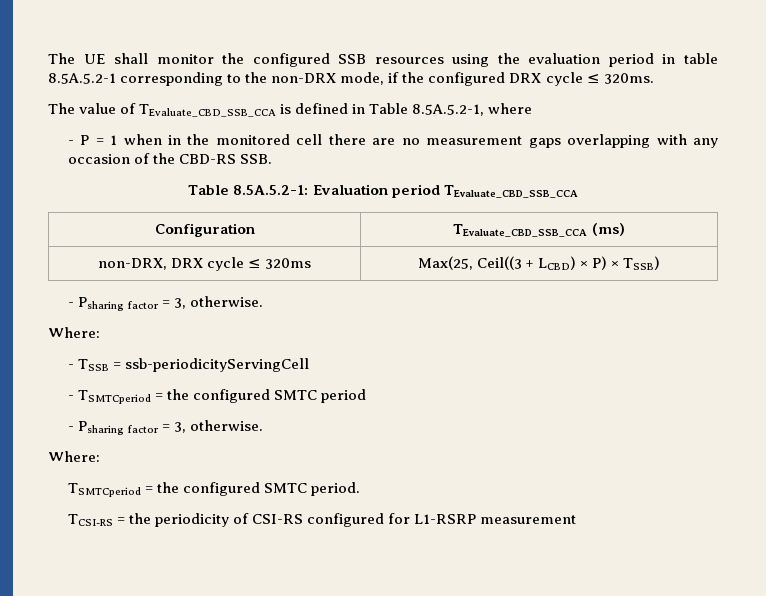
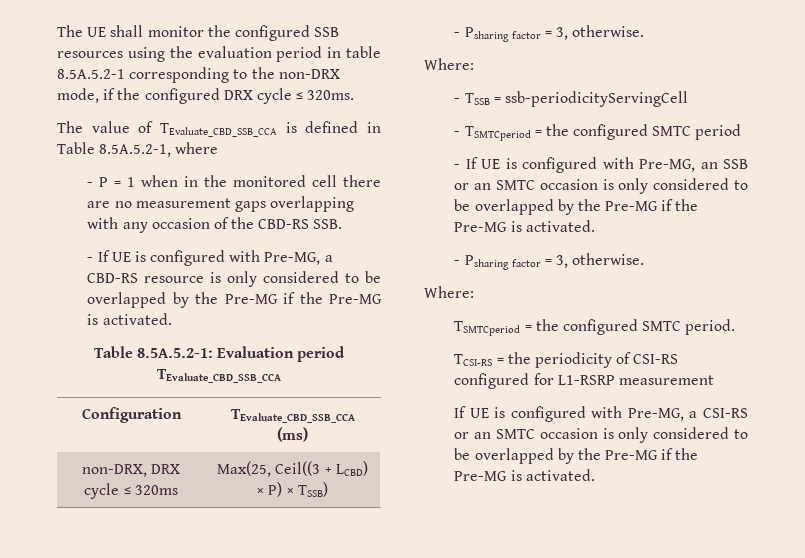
+ - If UE is configured with Pre-MG, a CBD-RS resource is only considered to be overlapped by the Pre-MG if the Pre-MG is activated.
+ - If UE is configured with Pre-MG, an SSB or an SMTC occasion is only considered to be overlapped by the Pre-MG if the Pre-MG is activated.
+ If UE is configured with Pre-MG, a CSI-RS or an SMTC occasion is only considered to be overlapped by the Pre-MG if the Pre-MG is activated.

